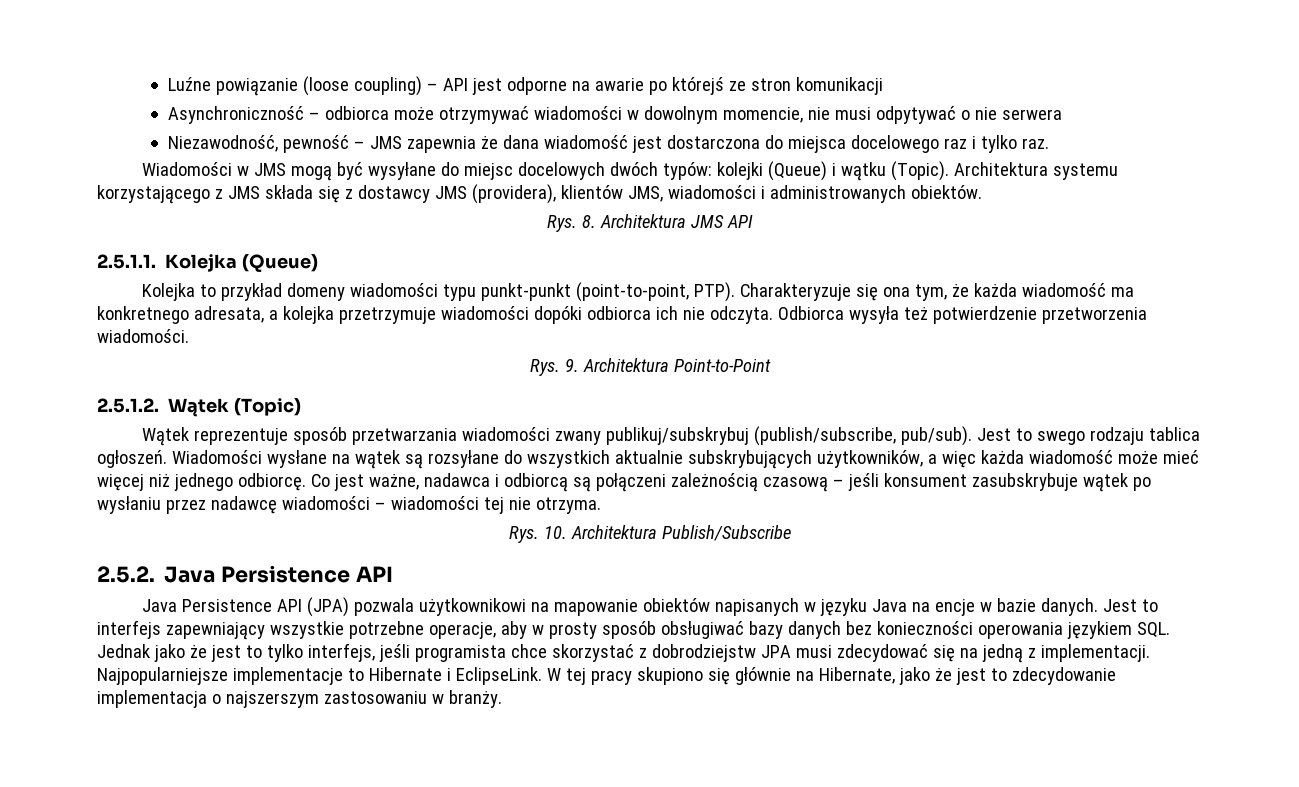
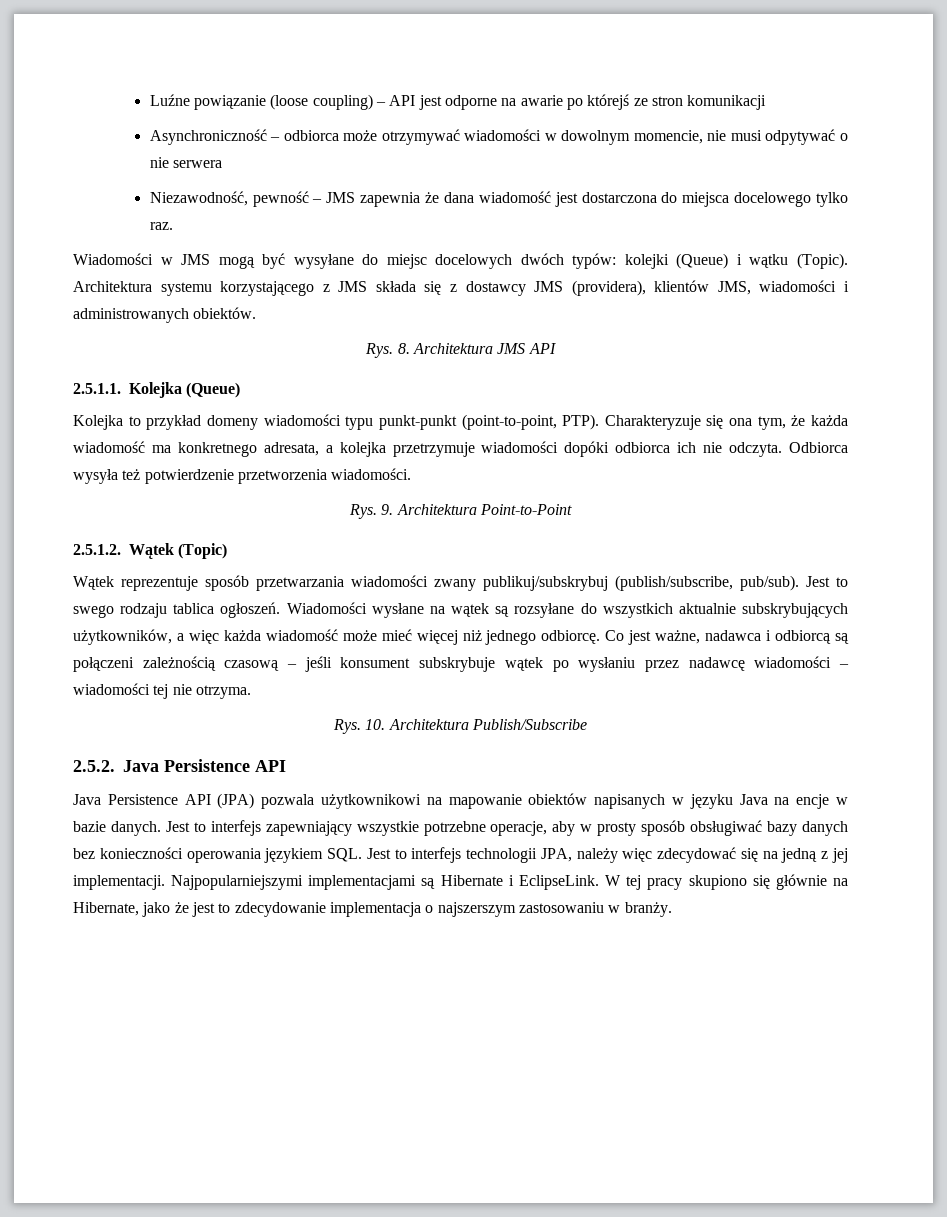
- Niezawodność, pewność – JMS zapewnia że dana wiadomość jest dostarczona do miejsca docelowego raz i tylko raz.
+ Niezawodność, pewność – JMS zapewnia że dana wiadomość jest dostarczona do miejsca docelowego tylko raz.
- Co jest ważne, nadawca i odbiorcą są połączeni zależnością czasową – jeśli konsument zasubskrybuje wątek po wysłaniu przez nadawcę wiadomości – wiadomości tej nie otrzyma.
+ Co jest ważne, nadawca i odbiorcą są połączeni zależnością czasową – jeśli konsument subskrybuje wątek po wysłaniu przez nadawcę wiadomości – wiadomości tej nie otrzyma.
- Jest to interfejs zapewniający wszystkie potrzebne operacje, aby w prosty sposób obsługiwać bazy danych bez konieczności operowania językiem SQL. Jednak jako że jest to tylko interfejs, jeśli programista chce skorzystać z dobrodziejstw JPA musi zdecydować się na jedną z implementacji. Najpopularniejsze implementacje to Hibernate i EclipseLink.
+ Jest to interfejs zapewniający wszystkie potrzebne operacje, aby w prosty sposób obsługiwać bazy danych bez konieczności operowania językiem SQL. Jest to interfejs technologii JPA, należy więc zdecydować się na jedną z jej implementacji. Najpopularniejszymi implementacjami są Hibernate i EclipseLink.

